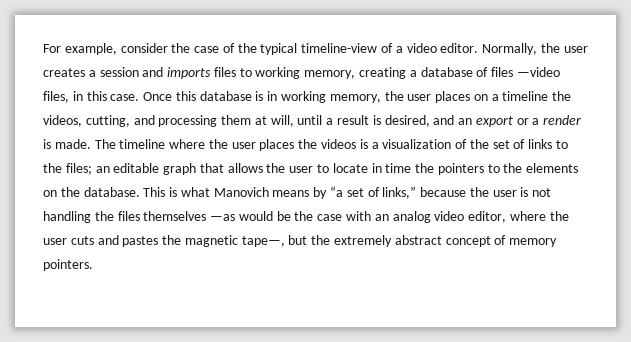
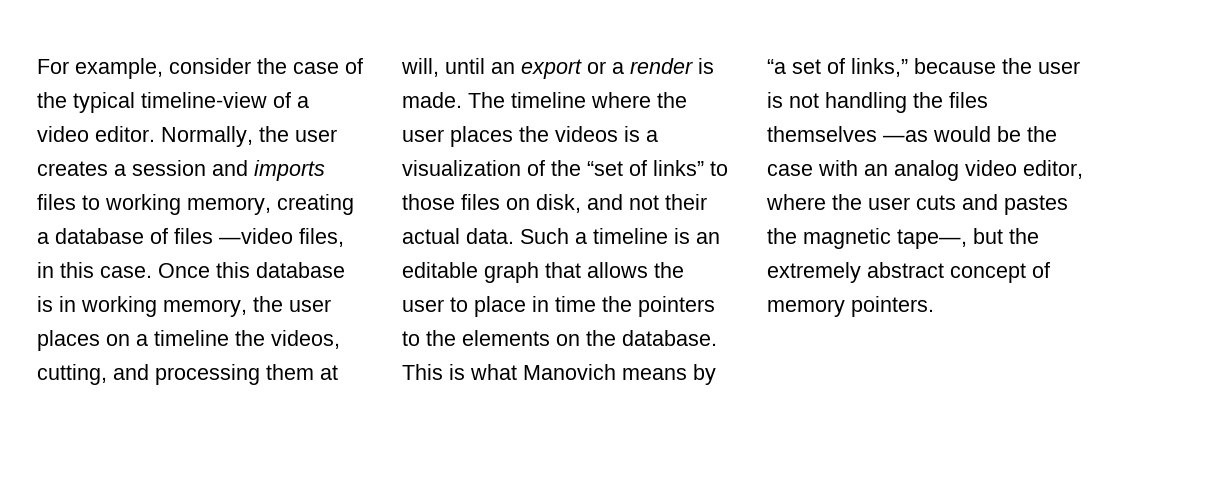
- Once this database is in working memory, the user places on a timeline the videos, cutting, and processing them at will, until a result is desired, and an export or a render is made.
+ Once this database is in working memory, the user places on a timeline the videos, cutting, and processing them at will, until an export or a render is made.
- The timeline where the user places the videos is a visualization of the set of links to the files; an editable graph that allows the user to locate in time the pointers to the elements on the database.
+ The timeline where the user places the videos is a visualization of the “set of links” to those files on disk, and not their actual data. Such a timeline is an editable graph that allows the user to place in time the pointers to the elements on the database.

